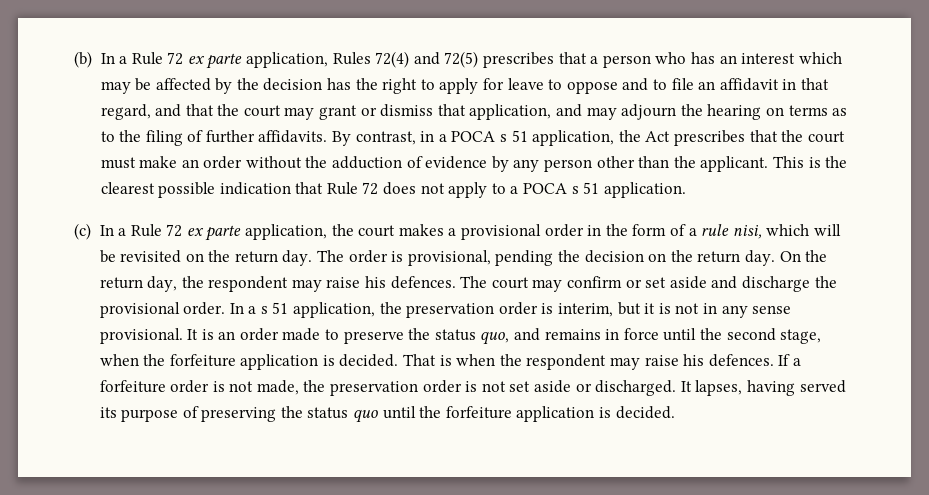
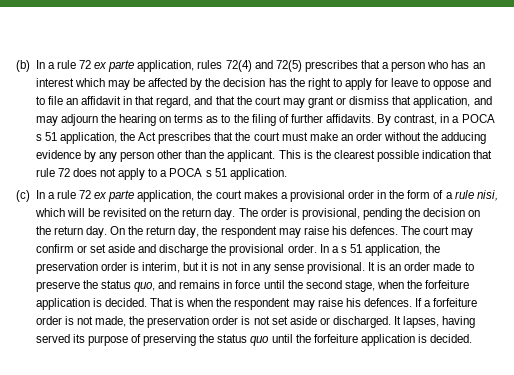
- (b) In a Rule 72 ex parte application, Rules 72(4) and 72(5) prescribes that a person who has an interest which may be affected by the decision has the right to apply for leave to oppose and to file an affidavit in that regard, and that the court may grant or dismiss that application, and may adjourn the hearing on terms as to the filing of further affidavits.
+ (b) In a rule 72 ex parte application, rules 72(4) and 72(5) prescribes that a person who has an interest which may be affected by the decision has the right to apply for leave to oppose and to file an affidavit in that regard, and that the court may grant or dismiss that application, and may adjourn the hearing on terms as to the filing of further affidavits.
- By contrast, in a POCA s 51 application, the Act prescribes that the court must make an order without the adduction of evidence by any person other than the applicant.
+ By contrast, in a POCA s 51 application, the Act prescribes that the court must make an order without the adducing evidence by any person other than the applicant.
- This is the clearest possible indication that Rule 72 does not apply to a POCA s 51 application.
+ This is the clearest possible indication that rule 72 does not apply to a POCA s 51 application.
- (c) In a Rule 72 ex parte application, the court makes a provisional order in the form of a rule nisi, which will be revisited on the return day.
+ (c) In a rule 72 ex parte application, the court makes a provisional order in the form of a rule nisi, which will be revisited on the return day.

